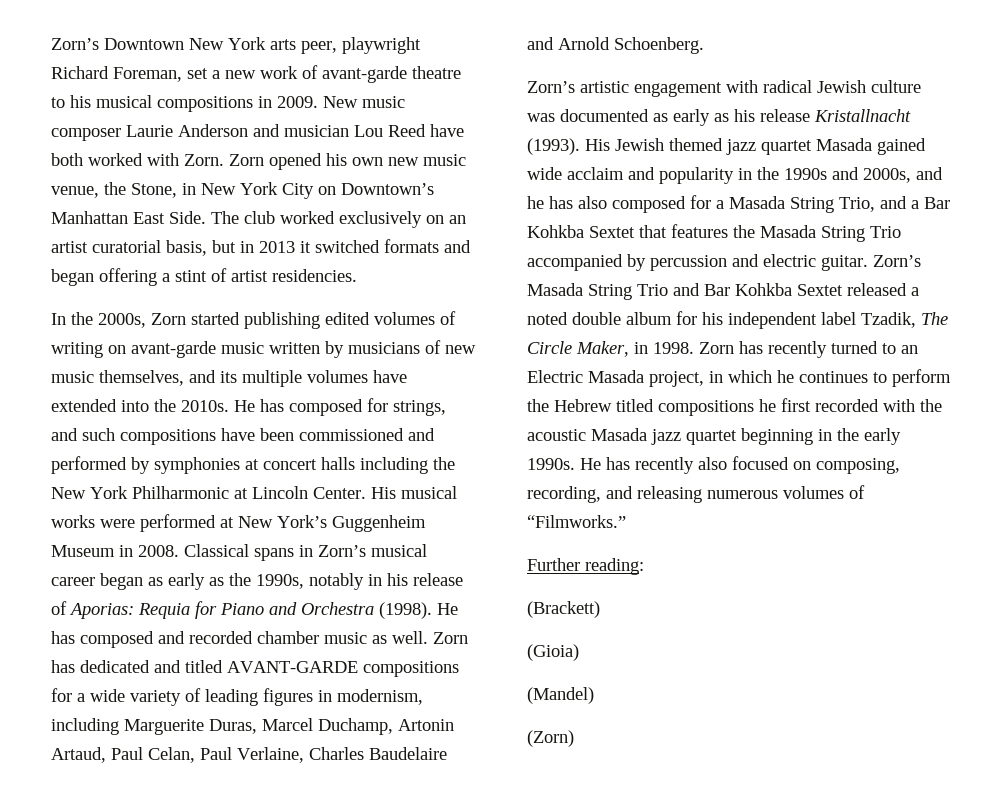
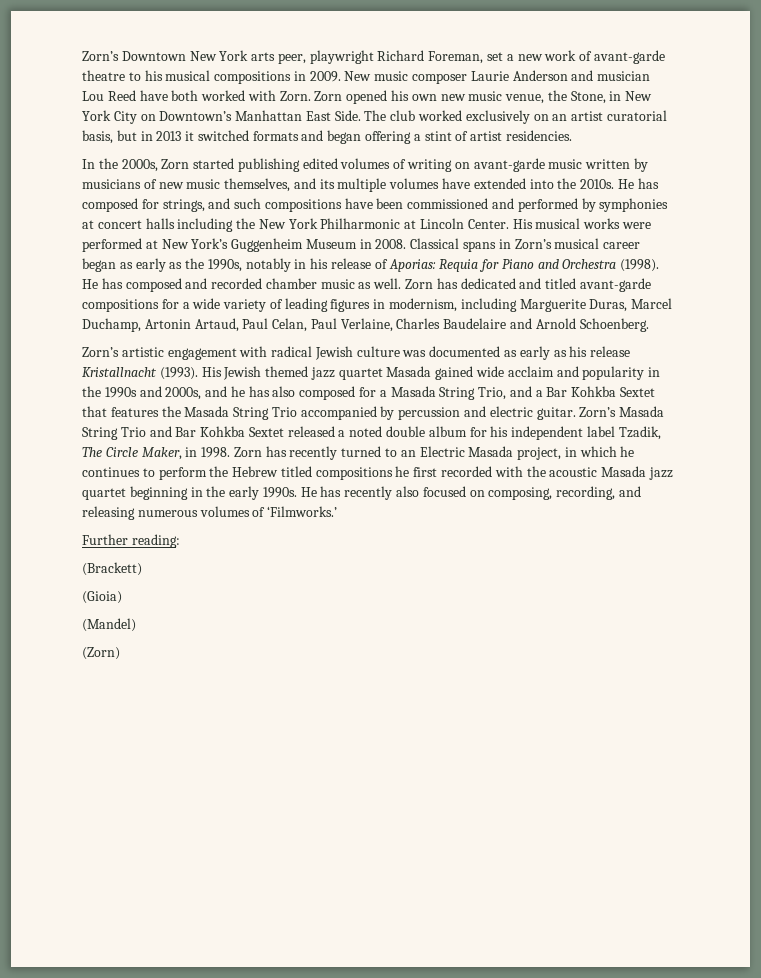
- Zorn has dedicated and titled AVANT-GARDE compositions for a wide variety of leading figures in modernism, including Marguerite Duras, Marcel Duchamp, Artonin Artaud, Paul Celan, Paul Verlaine, Charles Baudelaire and Arnold Schoenberg.
+ Zorn has dedicated and titled avant-garde compositions for a wide variety of leading figures in modernism, including Marguerite Duras, Marcel Duchamp, Artonin Artaud, Paul Celan, Paul Verlaine, Charles Baudelaire and Arnold Schoenberg.
- He has recently also focused on composing, recording, and releasing numerous volumes of “Filmworks.”
+ He has recently also focused on composing, recording, and releasing numerous volumes of ‘Filmworks.’

